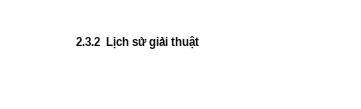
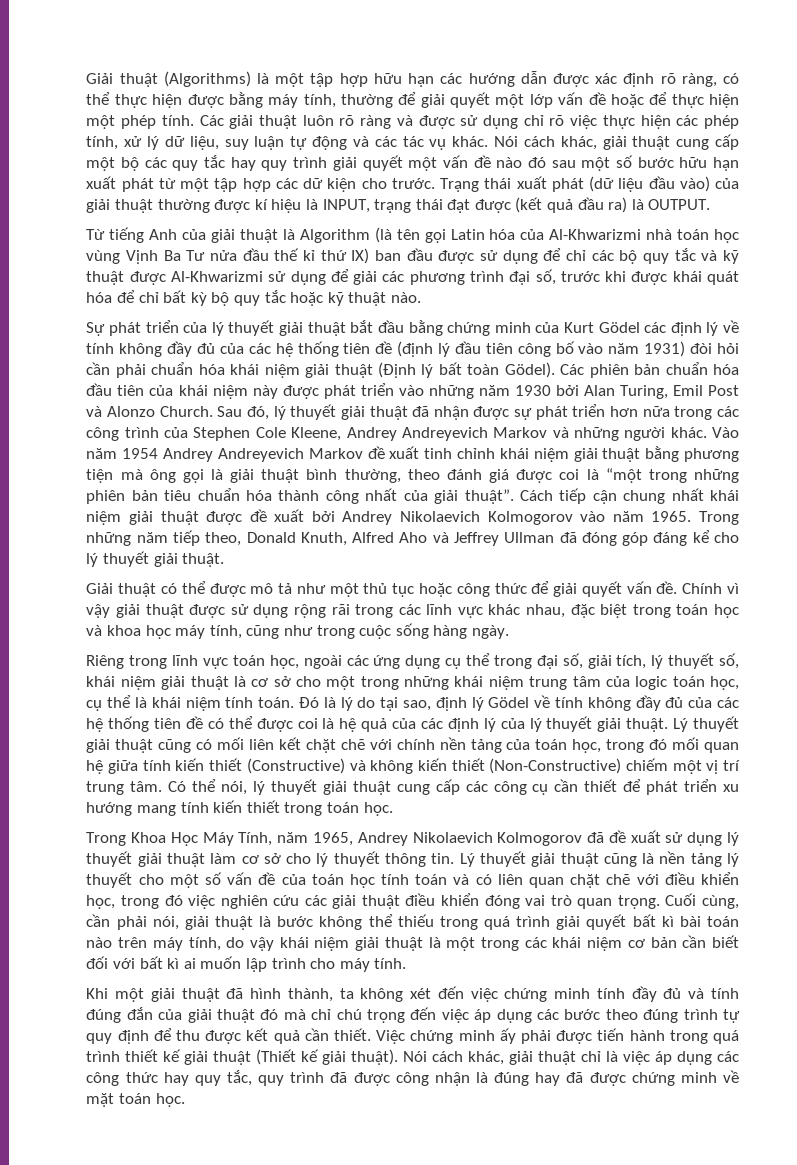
- 2.3.2 Lịch sử giải thuật
+ Giải thuật (Algorithms) là một tập hợp hữu hạn các hướng dẫn được xác định rõ ràng, có thể thực hiện được bằng máy tính, thường để giải quyết một lớp vấn đề hoặc để thực hiện một phép tính. Các giải thuật luôn rõ ràng và được sử dụng chỉ rõ việc thực hiện các phép tính, xử lý dữ liệu, suy luận tự động và các tác vụ khác. Nói cách khác, giải thuật cung cấp một bộ các quy tắc hay quy trình giải quyết một vấn đề nào đó sau một số bước hữu hạn xuất phát từ một tập hợp các dữ kiện cho trước. Trạng thái xuất phát (dữ liệu đầu vào) của giải thuật thường được kí hiệu là INPUT, trạng thái đạt được (kết quả đầu ra) là OUTPUT.
+ Từ tiếng Anh của giải thuật là Algorithm (là tên gọi Latin hóa của Al-Khwarizmi nhà toán học vùng Vịnh Ba Tư nửa đầu thế kỉ thứ IX) ban đầu được sử dụng để chỉ các bộ quy tắc và kỹ thuật được Al-Khwarizmi sử dụng để giải các phương trình đại số, trước khi được khái quát hóa để chỉ bất kỳ bộ quy tắc hoặc kỹ thuật nào.
+ Sự phát triển của lý thuyết giải thuật bắt đầu bằng chứng minh của Kurt Gödel các định lý về tính không đầy đủ của các hệ thống tiên đề (định lý đầu tiên công bố vào năm 1931) đòi hỏi cần phải chuẩn hóa khái niệm giải thuật (Định lý bất toàn Gödel). Các phiên bản chuẩn hóa đầu tiên của khái niệm này được phát triển vào những năm 1930 bởi Alan Turing, Emil Post và Alonzo Church. Sau đó, lý thuyết giải thuật đã nhận được sự phát triển hơn nữa trong các công trình của Stephen Cole Kleene, Andrey Andreyevich Markov và những người khác. Vào năm 1954 Andrey Andreyevich Markov đề xuất tinh chỉnh khái niệm giải thuật bằng phương tiện mà ông gọi là giải thuật bình thường, theo đánh giá được coi là “một trong những phiên bản tiêu chuẩn hóa thành công nhất của giải thuật”. Cách tiếp cận chung nhất khái niệm giải thuật được đề xuất bởi Andrey Nikolaevich Kolmogorov vào năm 1965. Trong những năm tiếp theo, Donald Knuth, Alfred Aho và Jeffrey Ullman đã đóng góp đáng kể cho lý thuyết giải thuật.
+ Giải thuật có thể được mô tả như một thủ tục hoặc công thức để giải quyết vấn đề. Chính vì vậy giải thuật được sử dụng rộng rãi trong các lĩnh vực khác nhau, đặc biệt trong toán học và khoa học máy tính, cũng như trong cuộc sống hàng ngày.
+ Riêng trong lĩnh vực toán học, ngoài các ứng dụng cụ thể trong đại số, giải tích, lý thuyết số, khái niệm giải thuật là cơ sở cho một trong những khái niệm trung tâm của logic toán học, cụ thể là khái niệm tính toán. Đó là lý do tại sao, định lý Gödel về tính không đầy đủ của các hệ thống tiên đề có thể được coi là hệ quả của các định lý của lý thuyết giải thuật. Lý thuyết giải thuật cũng có mối liên kết chặt chẽ với chính nền tảng của toán học, trong đó mối quan hệ giữa tính kiến thiết (Constructive) và không kiến thiết (Non-Constructive) chiếm một vị trí trung tâm. Có thể nói, lý thuyết giải thuật cung cấp các công cụ cần thiết để phát triển xu hướng mang tính kiến thiết trong toán học.
+ Trong Khoa Học Máy Tính, năm 1965, Andrey Nikolaevich Kolmogorov đã đề xuất sử dụng lý thuyết giải thuật làm cơ sở cho lý thuyết thông tin. Lý thuyết giải thuật cũng là nền tảng lý thuyết cho một số vấn đề của toán học tính toán và có liên quan chặt chẽ với điều khiển học, trong đó việc nghiên cứu các giải thuật điều khiển đóng vai trò quan trọng. Cuối cùng, cần phải nói, giải thuật là bước không thể thiếu trong quá trình giải quyết bất kì bài toán nào trên máy tính, do vậy khái niệm giải thuật là một trong các khái niệm cơ bản cần biết đối với bất kì ai muốn lập trình cho máy tính.
+ Khi một giải thuật đã hình thành, ta không xét đến việc chứng minh tính đầy đủ và tính đúng đắn của giải thuật đó mà chỉ chú trọng đến việc áp dụng các bước theo đúng trình tự quy định để thu được kết quả cần thiết. Việc chứng minh ấy phải được tiến hành trong quá trình thiết kế giải thuật (Thiết kế giải thuật). Nói cách khác, giải thuật chỉ là việc áp dụng các công thức hay quy tắc, quy trình đã được công nhận là đúng hay đã được chứng minh về mặt toán học.

